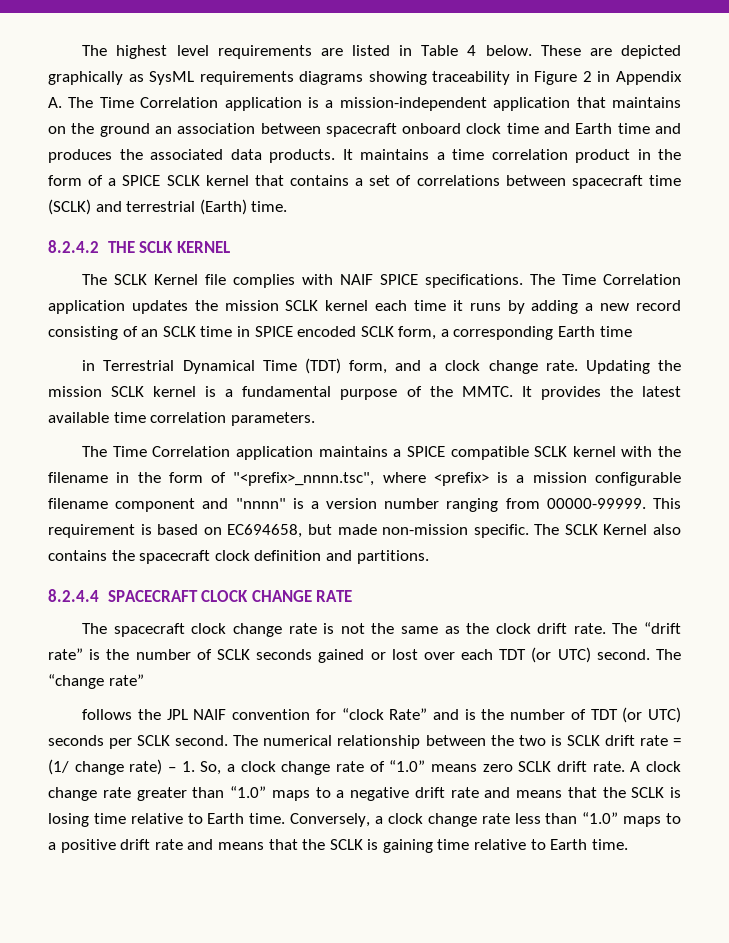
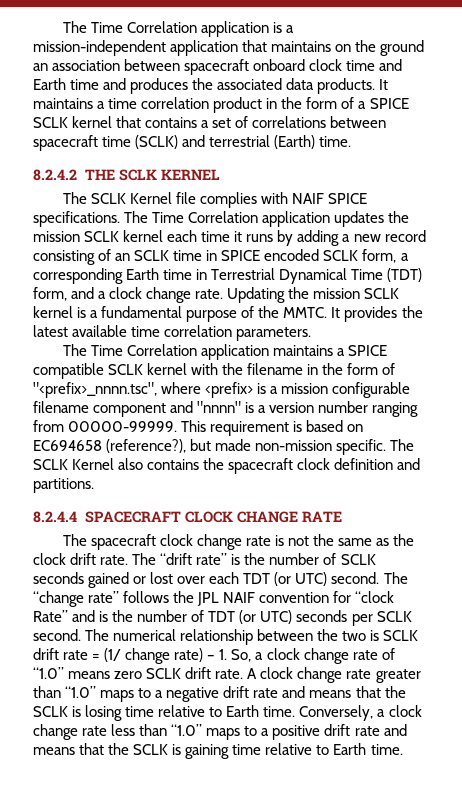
- The highest level requirements are listed in Table 4 below. These are depicted graphically as SysML requirements diagrams showing traceability in Figure 2 in Appendix A. The Time Correlation application is a mission-independent application that maintains on the ground an association between spacecraft onboard clock time and Earth time and produces the associated data products.
+ The Time Correlation application is a mission-independent application that maintains on the ground an association between spacecraft onboard clock time and Earth time and produces the associated data products.
- The Time Correlation application updates the mission SCLK kernel each time it runs by adding a new record consisting of an SCLK time in SPICE encoded SCLK form, a corresponding Earth time
- in Terrestrial Dynamical Time (TDT) form, and a clock change rate.
+ The Time Correlation application updates the mission SCLK kernel each time it runs by adding a new record consisting of an SCLK time in SPICE encoded SCLK form, a corresponding Earth time in Terrestrial Dynamical Time (TDT) form, and a clock change rate.
- This requirement is based on EC694658, but made non-mission specific.
+ This requirement is based on EC694658 (reference?), but made non-mission specific.
- The “change rate”
- follows the JPL NAIF convention for “clock Rate” and is the number of TDT (or UTC) seconds per SCLK second.
+ The “change rate” follows the JPL NAIF convention for “clock Rate” and is the number of TDT (or UTC) seconds per SCLK second.

